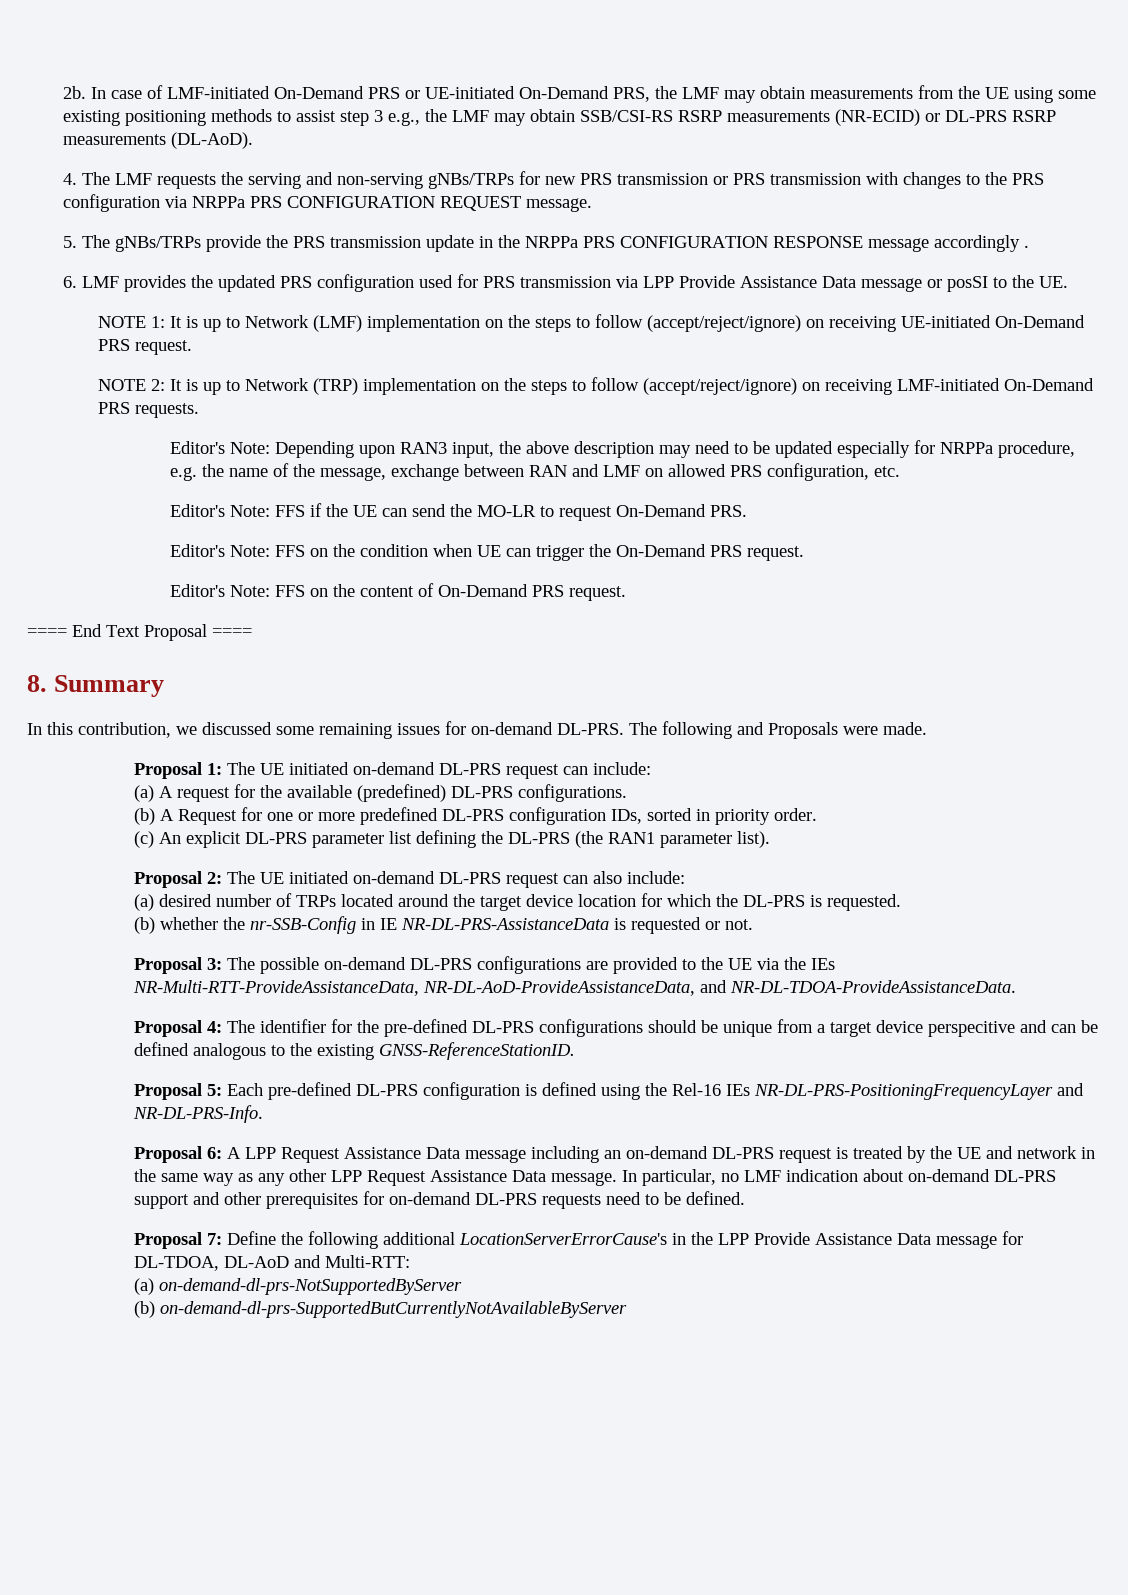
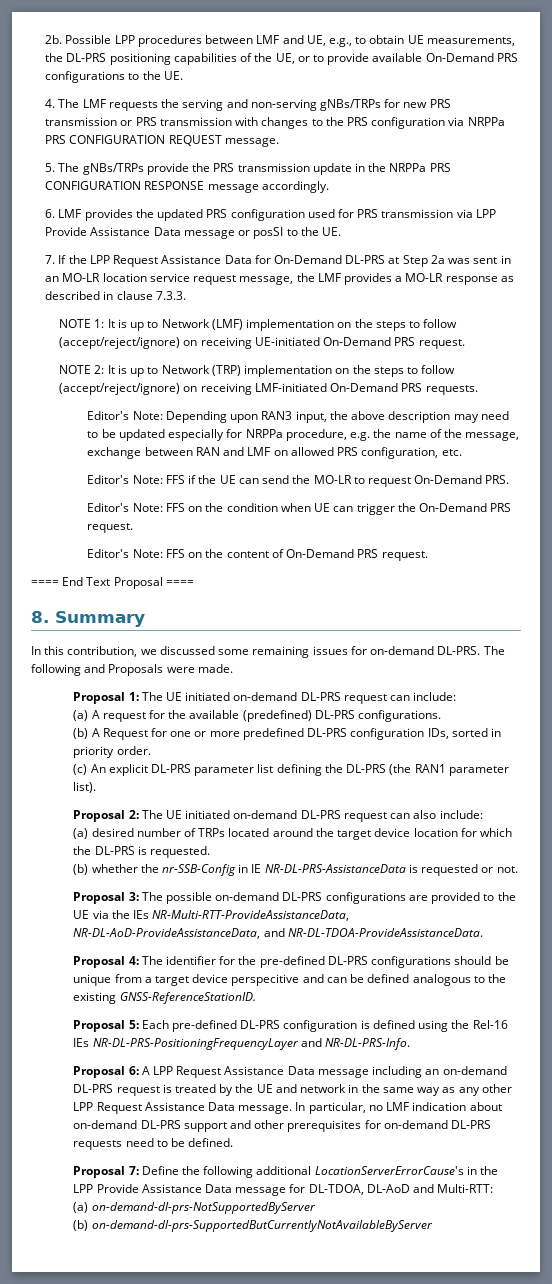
- In case of LMF-initiated On-Demand PRS or UE-initiated On-Demand PRS, the LMF may obtain measurements from the UE using some existing positioning methods to assist step 3 e.g., the LMF may obtain SSB/CSI-RS RSRP measurements (NR-ECID) or DL-PRS RSRP measurements (DL-AoD).
+ Possible LPP procedures between LMF and UE, e.g., to obtain UE measurements, the DL-PRS positioning capabilities of the UE, or to provide available On-Demand PRS configurations to the UE.
- 5. The gNBs/TRPs provide the PRS transmission update in the NRPPa PRS CONFIGURATION RESPONSE message accordingly .
+ 5. The gNBs/TRPs provide the PRS transmission update in the NRPPa PRS CONFIGURATION RESPONSE message accordingly.
+ 7. If the LPP Request Assistance Data for On-Demand DL-PRS at Step 2a was sent in an MO-LR location service request message, the LMF provides a MO-LR response as described in clause 7.3.3.

